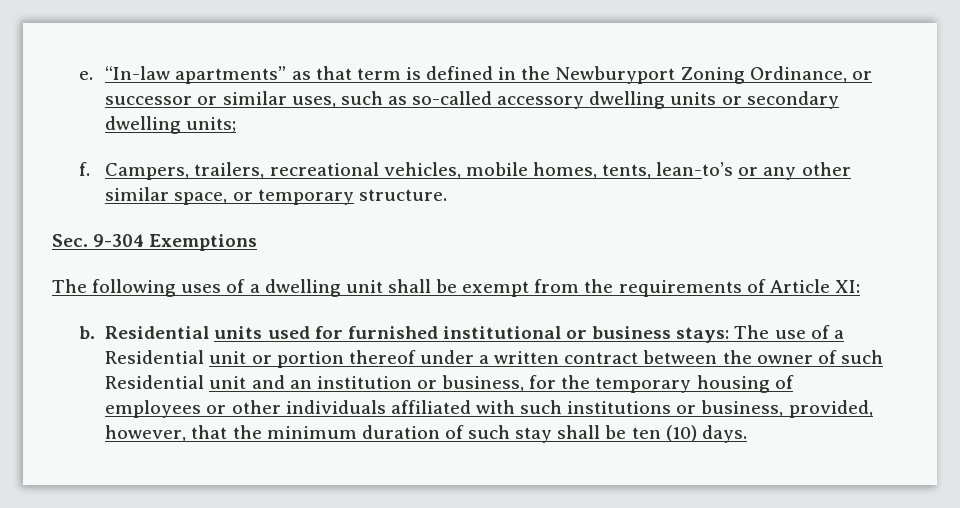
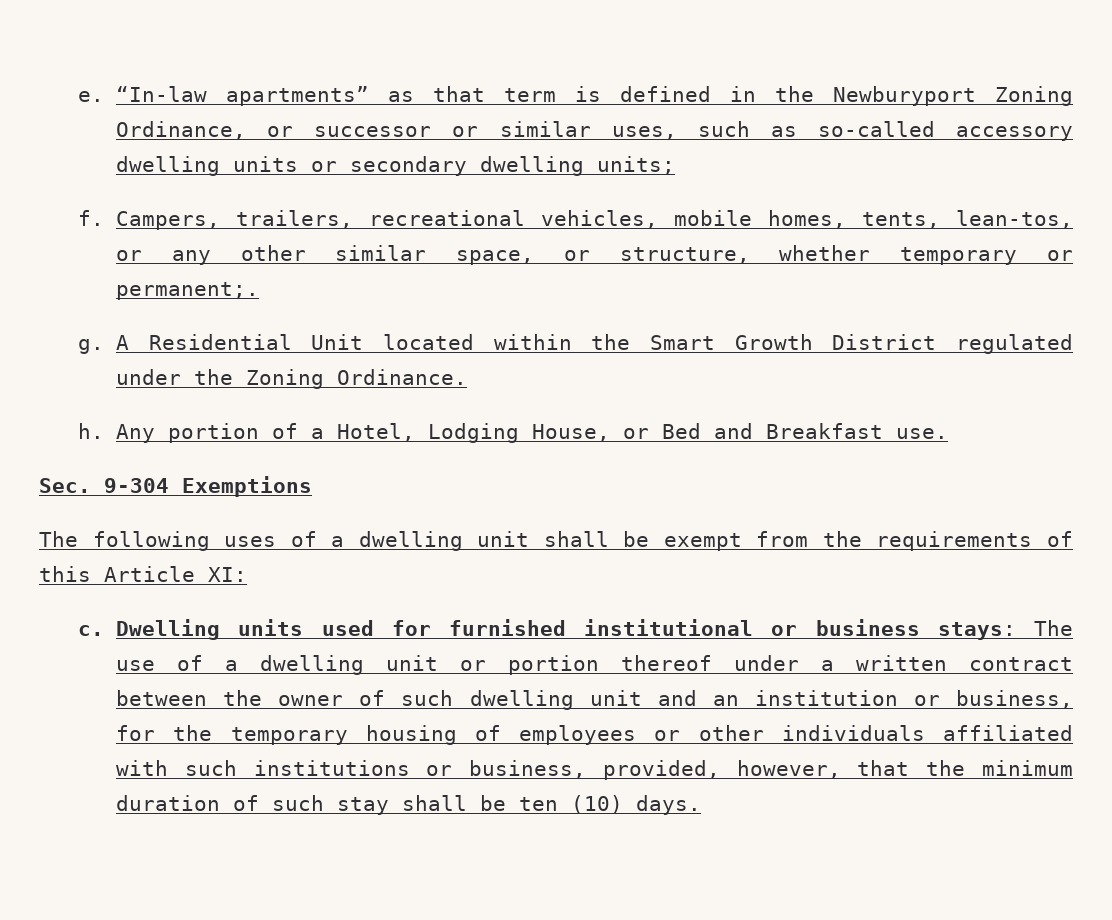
- Campers, trailers, recreational vehicles, mobile homes, tents, lean-to’s or any other similar space, or temporary structure.
+ Campers, trailers, recreational vehicles, mobile homes, tents, lean-tos, or any other similar space, or structure, whether temporary or permanent;.
+ g. A Residential Unit located within the Smart Growth District regulated under the Zoning Ordinance.
+ h. Any portion of a Hotel, Lodging House, or Bed and Breakfast use.
- The following uses of a dwelling unit shall be exempt from the requirements of Article XI:
+ The following uses of a dwelling unit shall be exempt from the requirements of this Article XI:
- b. Residential units used for furnished institutional or business stays: The use of a Residential unit or portion thereof under a written contract between the owner of such Residential unit and an institution or business, for the temporary housing of employees or other individuals affiliated with such institutions or business, provided, however, that the minimum duration of such stay shall be ten (10) days.
+ c. Dwelling units used for furnished institutional or business stays: The use of a dwelling unit or portion thereof under a written contract between the owner of such dwelling unit and an institution or business, for the temporary housing of employees or other individuals affiliated with such institutions or business, provided, however, that the minimum duration of such stay shall be ten (10) days.

